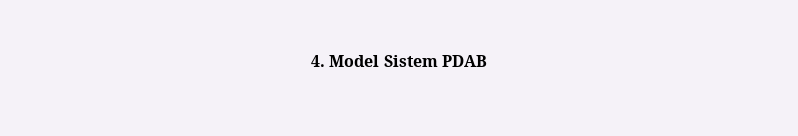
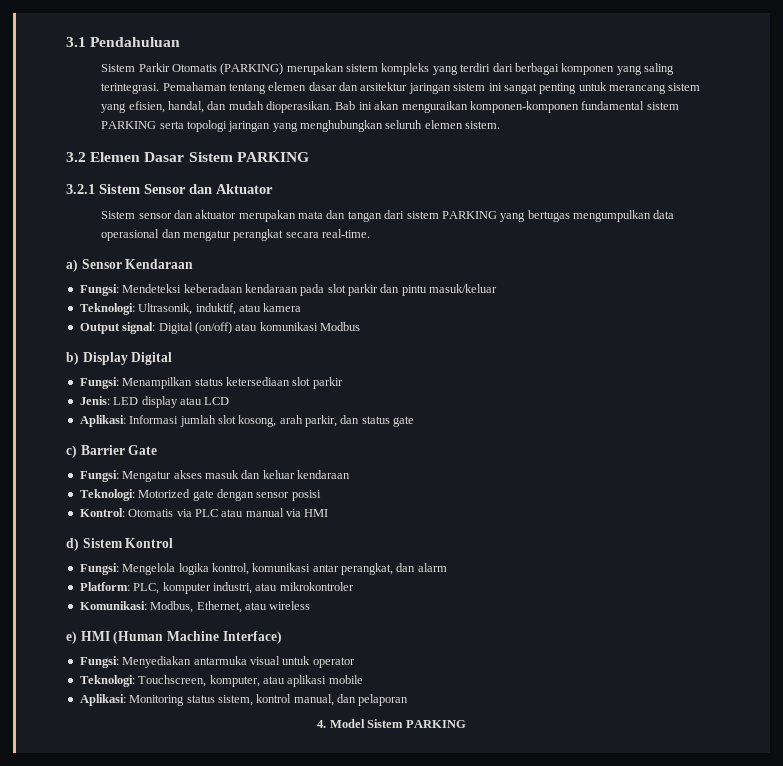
+ 3.1 Pendahuluan
+ Sistem Parkir Otomatis (PARKING) merupakan sistem kompleks yang terdiri dari berbagai komponen yang saling terintegrasi. Pemahaman tentang elemen dasar dan arsitektur jaringan sistem ini sangat penting untuk merancang sistem yang efisien, handal, dan mudah dioperasikan. Bab ini akan menguraikan komponen-komponen fundamental sistem PARKING serta topologi jaringan yang menghubungkan seluruh elemen sistem.
+ 3.2 Elemen Dasar Sistem PARKING
+ 3.2.1 Sistem Sensor dan Aktuator
+ Sistem sensor dan aktuator merupakan mata dan tangan dari sistem PARKING yang bertugas mengumpulkan data operasional dan mengatur perangkat secara real-time.
+ a) Sensor Kendaraan
+ Fungsi: Mendeteksi keberadaan kendaraan pada slot parkir dan pintu masuk/keluar
+ Teknologi: Ultrasonik, induktif, atau kamera
+ Output signal: Digital (on/off) atau komunikasi Modbus
+ b) Display Digital
+ Fungsi: Menampilkan status ketersediaan slot parkir
+ Jenis: LED display atau LCD
+ Aplikasi: Informasi jumlah slot kosong, arah parkir, dan status gate
+ c) Barrier Gate
+ Fungsi: Mengatur akses masuk dan keluar kendaraan
+ Teknologi: Motorized gate dengan sensor posisi
+ Kontrol: Otomatis via PLC atau manual via HMI
+ d) Sistem Kontrol
+ Fungsi: Mengelola logika kontrol, komunikasi antar perangkat, dan alarm
+ Platform: PLC, komputer industri, atau mikrokontroler
+ Komunikasi: Modbus, Ethernet, atau wireless
+ e) HMI (Human Machine Interface)
+ Fungsi: Menyediakan antarmuka visual untuk operator
+ Teknologi: Touchscreen, komputer, atau aplikasi mobile
+ Aplikasi: Monitoring status sistem, kontrol manual, dan pelaporan
- 4. Model Sistem PDAB
+ 4. Model Sistem PARKING

